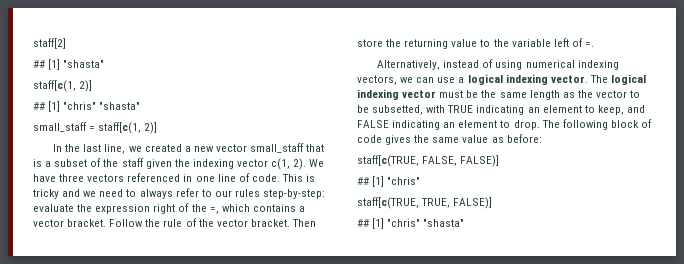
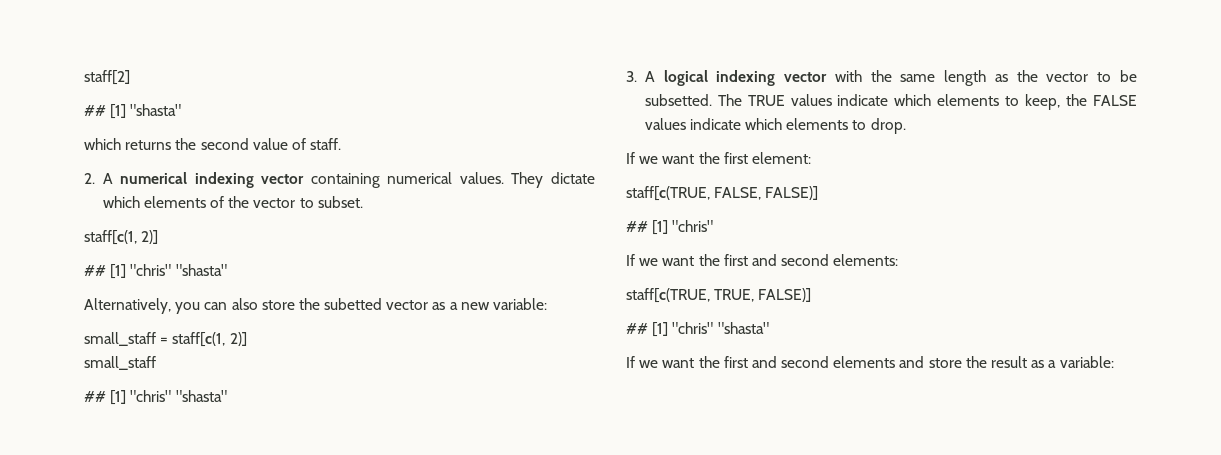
+ which returns the second value of staff.
+ 2. A numerical indexing vector containing numerical values. They dictate which elements of the vector to subset.
+ Alternatively, you can also store the subetted vector as a new variable:
  small_staff = staff[c(1, 2)]
- In the last line, we created a new vector small_staff that is a subset of the staff given the indexing vector c(1, 2). We have three vectors referenced in one line of code. This is tricky and we need to always refer to our rules step-by-step: evaluate the expression right of the =, which contains a vector bracket. Follow the rule of the vector bracket. Then store the returning value to the variable left of =.
- Alternatively, instead of using numerical indexing vectors, we can use a logical indexing vector. The logical indexing vector must be the same length as the vector to be subsetted, with TRUE indicating an element to keep, and FALSE indicating an element to drop. The following block of code gives the same value as before:
+ small_staff
+ ## [1] "chris" "shasta"
+ 3. A logical indexing vector with the same length as the vector to be subsetted. The TRUE values indicate which elements to keep, the FALSE values indicate which elements to drop.
+ If we want the first element:
+ If we want the first and second elements:
+ If we want the first and second elements and store the result as a variable:

